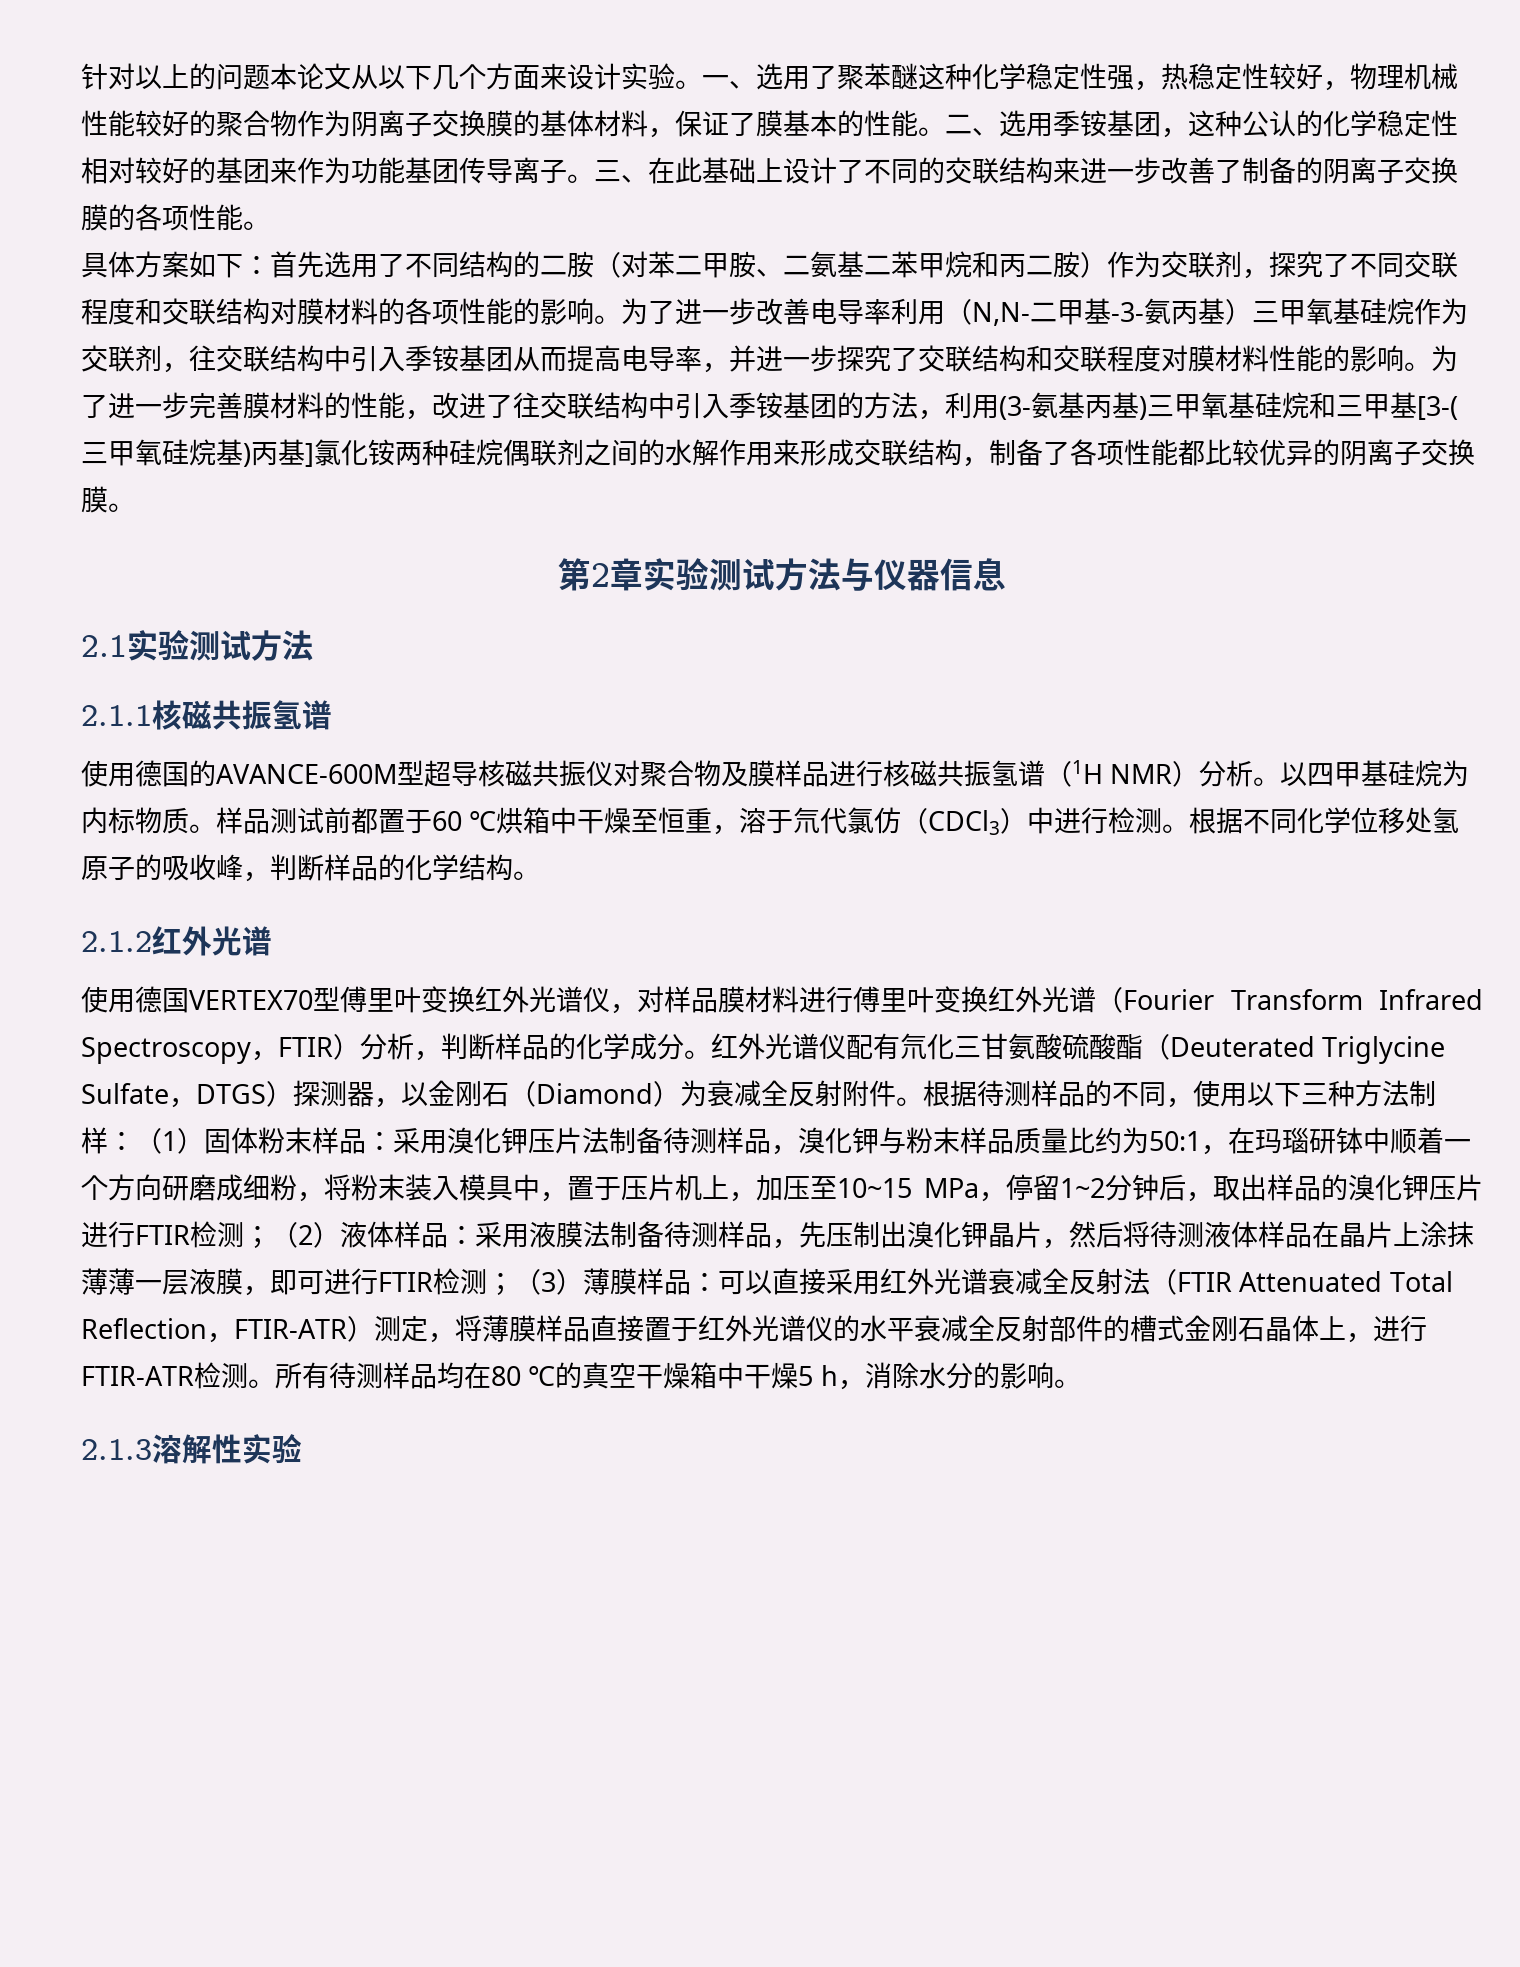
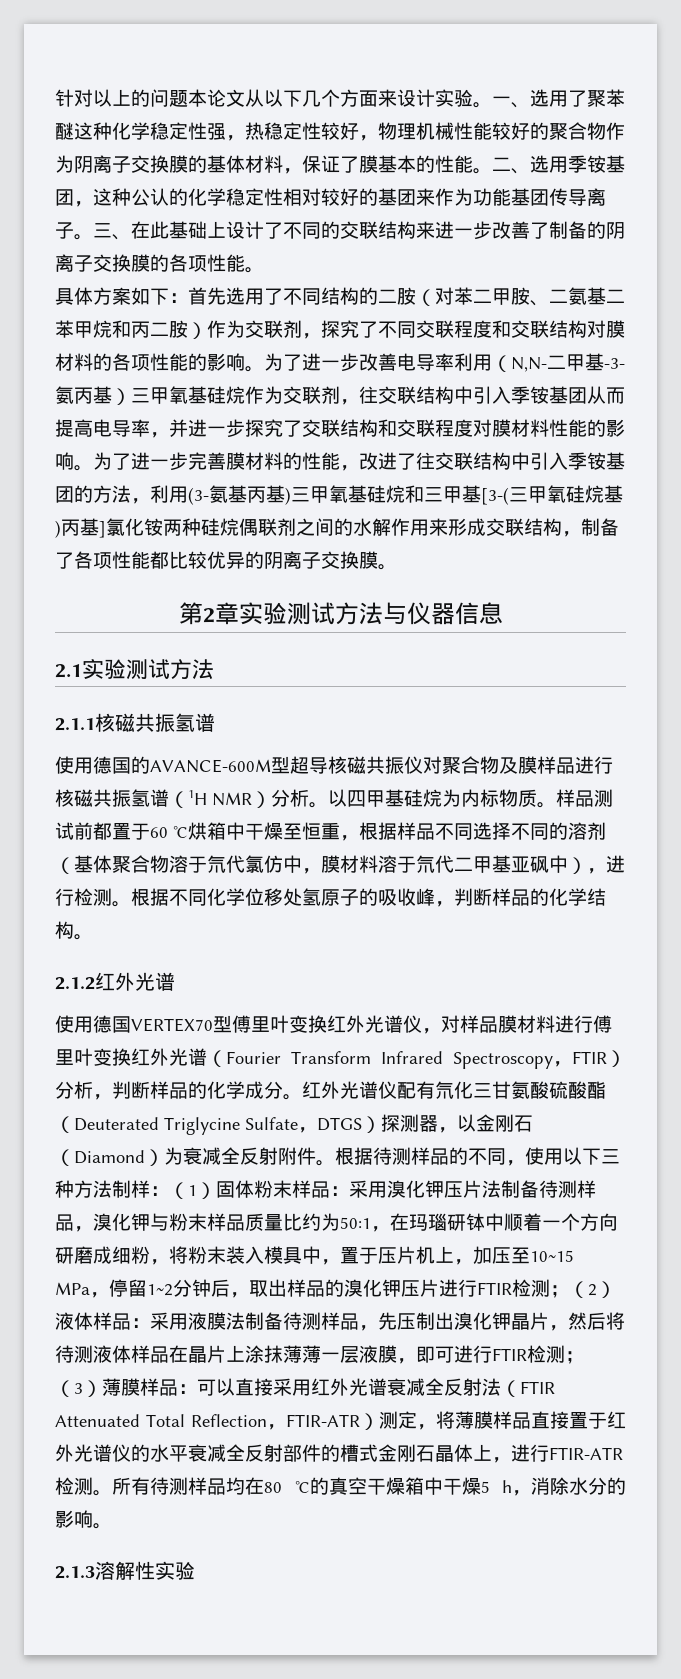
- 样品测试前都置于60 ℃烘箱中干燥至恒重，溶于氘代氯仿（CDCl3）中进行检测。
+ 样品测试前都置于60 ℃烘箱中干燥至恒重，根据样品不同选择不同的溶剂（基体聚合物溶于氘代氯仿中，膜材料溶于氘代二甲基亚砜中），进行检测。

